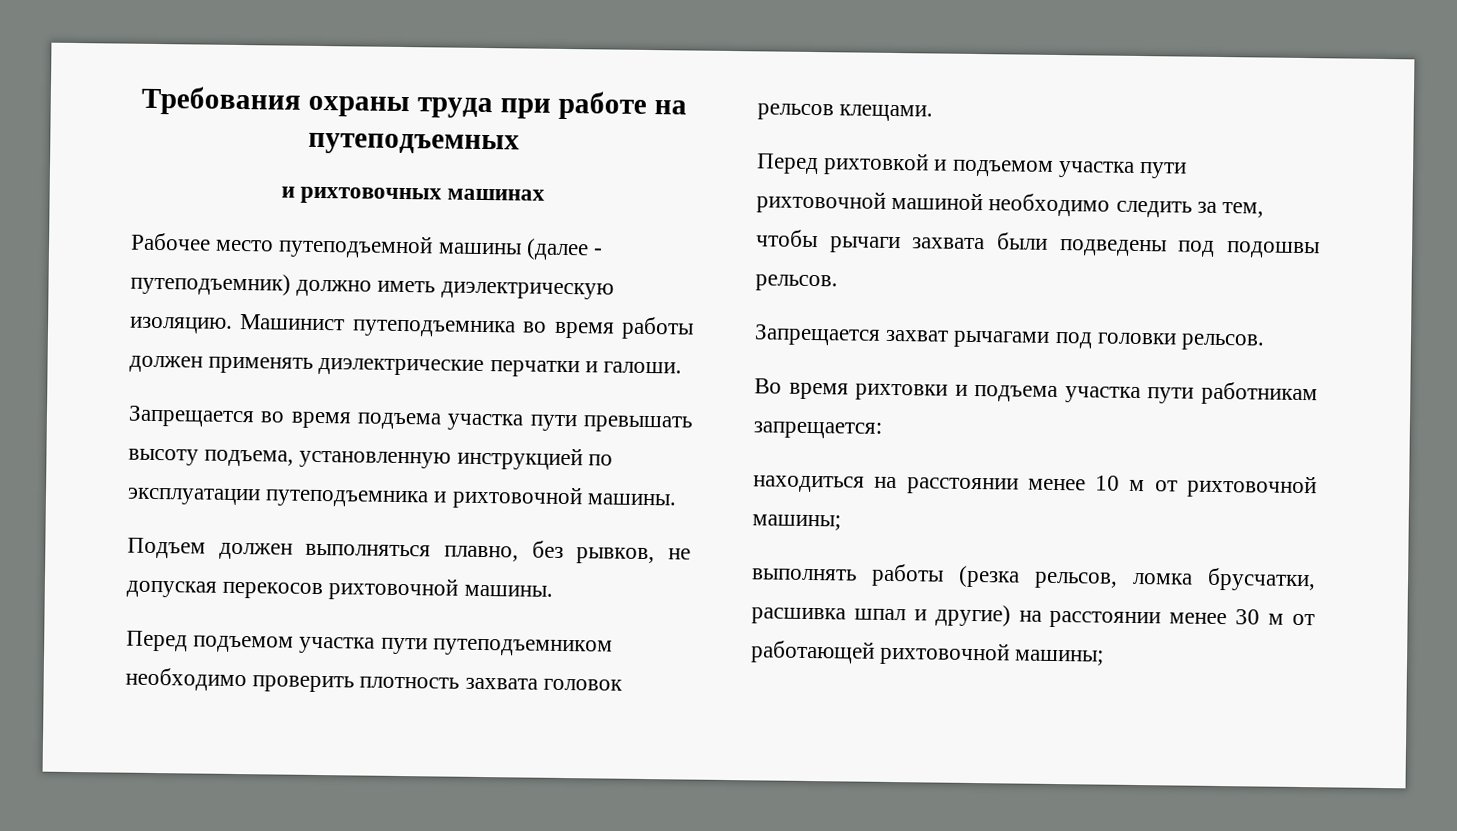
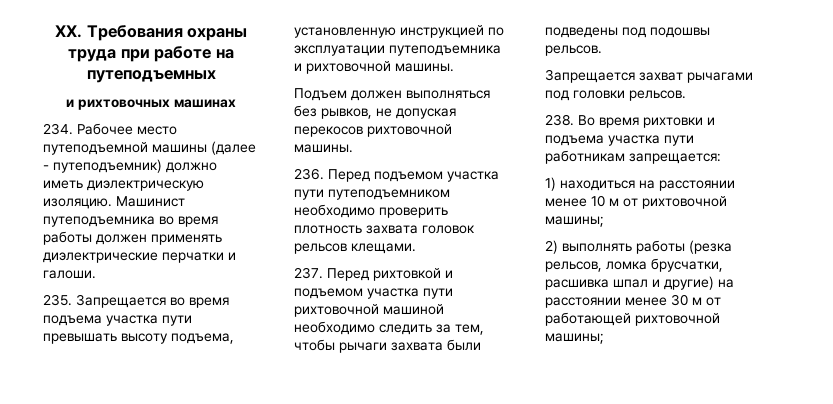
- Требования охраны труда при работе на путеподъемных
+ XX. Требования охраны труда при работе на путеподъемных
- Рабочее место путеподъемной машины (далее - путеподъемник) должно иметь диэлектрическую изоляцию.
+ 234. Рабочее место путеподъемной машины (далее - путеподъемник) должно иметь диэлектрическую изоляцию.
- Запрещается во время подъема участка пути превышать высоту подъема, установленную инструкцией по эксплуатации путеподъемника и рихтовочной машины.
+ 235. Запрещается во время подъема участка пути превышать высоту подъема, установленную инструкцией по эксплуатации путеподъемника и рихтовочной машины.
- Подъем должен выполняться плавно, без рывков, не допуская перекосов рихтовочной машины.
+ Подъем должен выполняться без рывков, не допуская перекосов рихтовочной машины.
- Перед подъемом участка пути путеподъемником необходимо проверить плотность захвата головок рельсов клещами.
+ 236. Перед подъемом участка пути путеподъемником необходимо проверить плотность захвата головок рельсов клещами.
- Перед рихтовкой и подъемом участка пути рихтовочной машиной необходимо следить за тем, чтобы рычаги захвата были подведены под подошвы рельсов.
+ 237. Перед рихтовкой и подъемом участка пути рихтовочной машиной необходимо следить за тем, чтобы рычаги захвата были подведены под подошвы рельсов.
- Во время рихтовки и подъема участка пути работникам запрещается:
+ 238. Во время рихтовки и подъема участка пути работникам запрещается:
- находиться на расстоянии менее 10 м от рихтовочной машины;
+ 1) находиться на расстоянии менее 10 м от рихтовочной машины;
- выполнять работы (резка рельсов, ломка брусчатки, расшивка шпал и другие) на расстоянии менее 30 м от работающей рихтовочной машины;
+ 2) выполнять работы (резка рельсов, ломка брусчатки, расшивка шпал и другие) на расстоянии менее 30 м от работающей рихтовочной машины;

